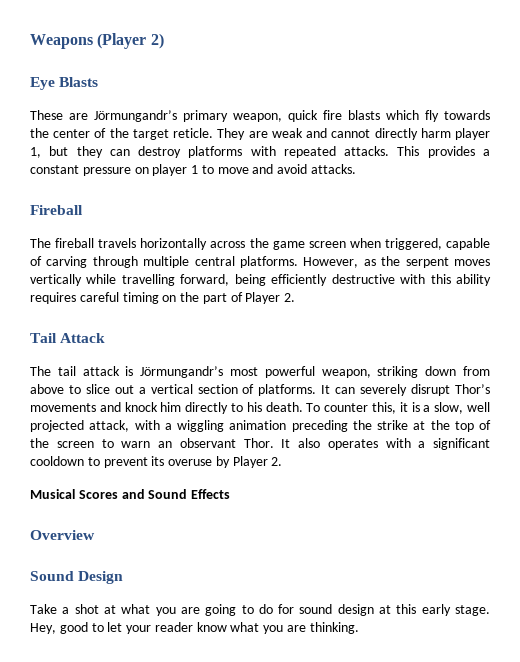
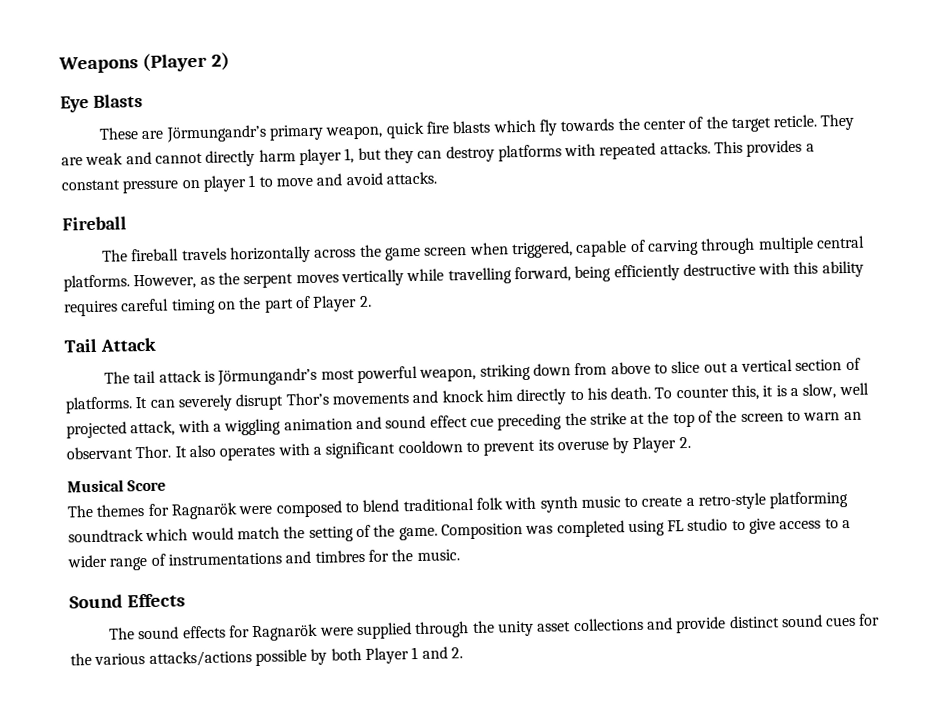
- To counter this, it is a slow, well projected attack, with a wiggling animation preceding the strike at the top of the screen to warn an observant Thor.
+ To counter this, it is a slow, well projected attack, with a wiggling animation and sound effect cue preceding the strike at the top of the screen to warn an observant Thor.
- Musical Scores and Sound Effects
- Overview
- Sound Design
- Take a shot at what you are going to do for sound design at this early stage. Hey, good to let your reader know what you are thinking.
+ Musical Score
+ The themes for Ragnarök were composed to blend traditional folk with synth music to create a retro-style platforming soundtrack which would match the setting of the game. Composition was completed using FL studio to give access to a wider range of instrumentations and timbres for the music.
+ Sound Effects
+ The sound effects for Ragnarök were supplied through the unity asset collections and provide distinct sound cues for the various attacks/actions possible by both Player 1 and 2.

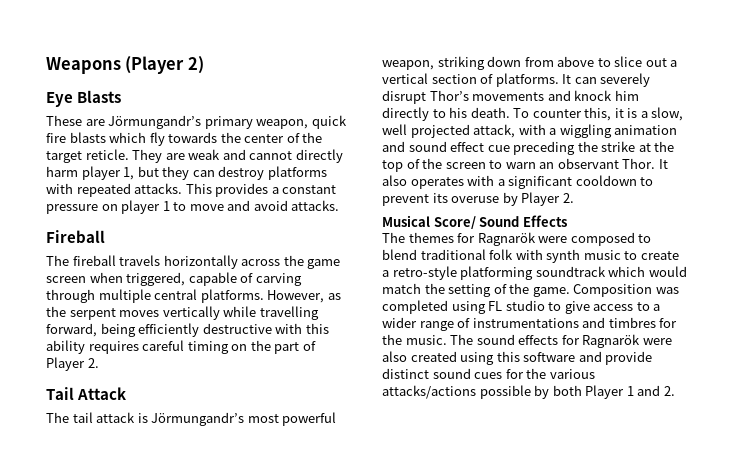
- Musical Score
+ Musical Score/ Sound Effects
- Composition was completed using FL studio to give access to a wider range of instrumentations and timbres for the music.
- Sound Effects
- The sound effects for Ragnarök were supplied through the unity asset collections and provide distinct sound cues for the various attacks/actions possible by both Player 1 and 2.
+ Composition was completed using FL studio to give access to a wider range of instrumentations and timbres for the music. The sound effects for Ragnarök were also created using this software and provide distinct sound cues for the various attacks/actions possible by both Player 1 and 2.

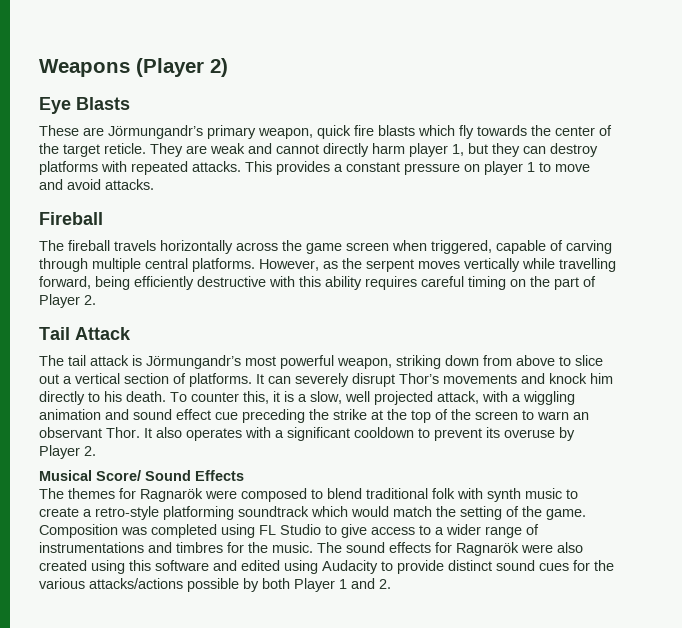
- Composition was completed using FL studio to give access to a wider range of instrumentations and timbres for the music.
+ Composition was completed using FL Studio to give access to a wider range of instrumentations and timbres for the music.
- The sound effects for Ragnarök were also created using this software and provide distinct sound cues for the various attacks/actions possible by both Player 1 and 2.
+ The sound effects for Ragnarök were also created using this software and edited using Audacity to provide distinct sound cues for the various attacks/actions possible by both Player 1 and 2.

